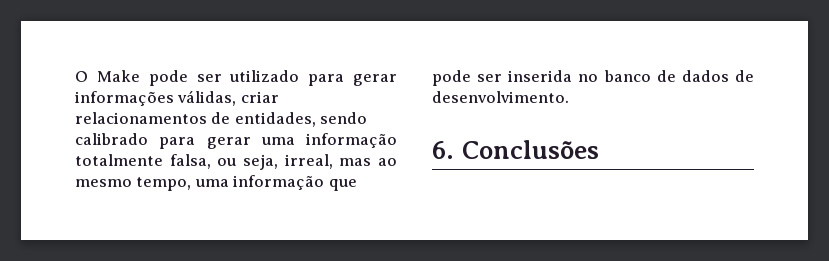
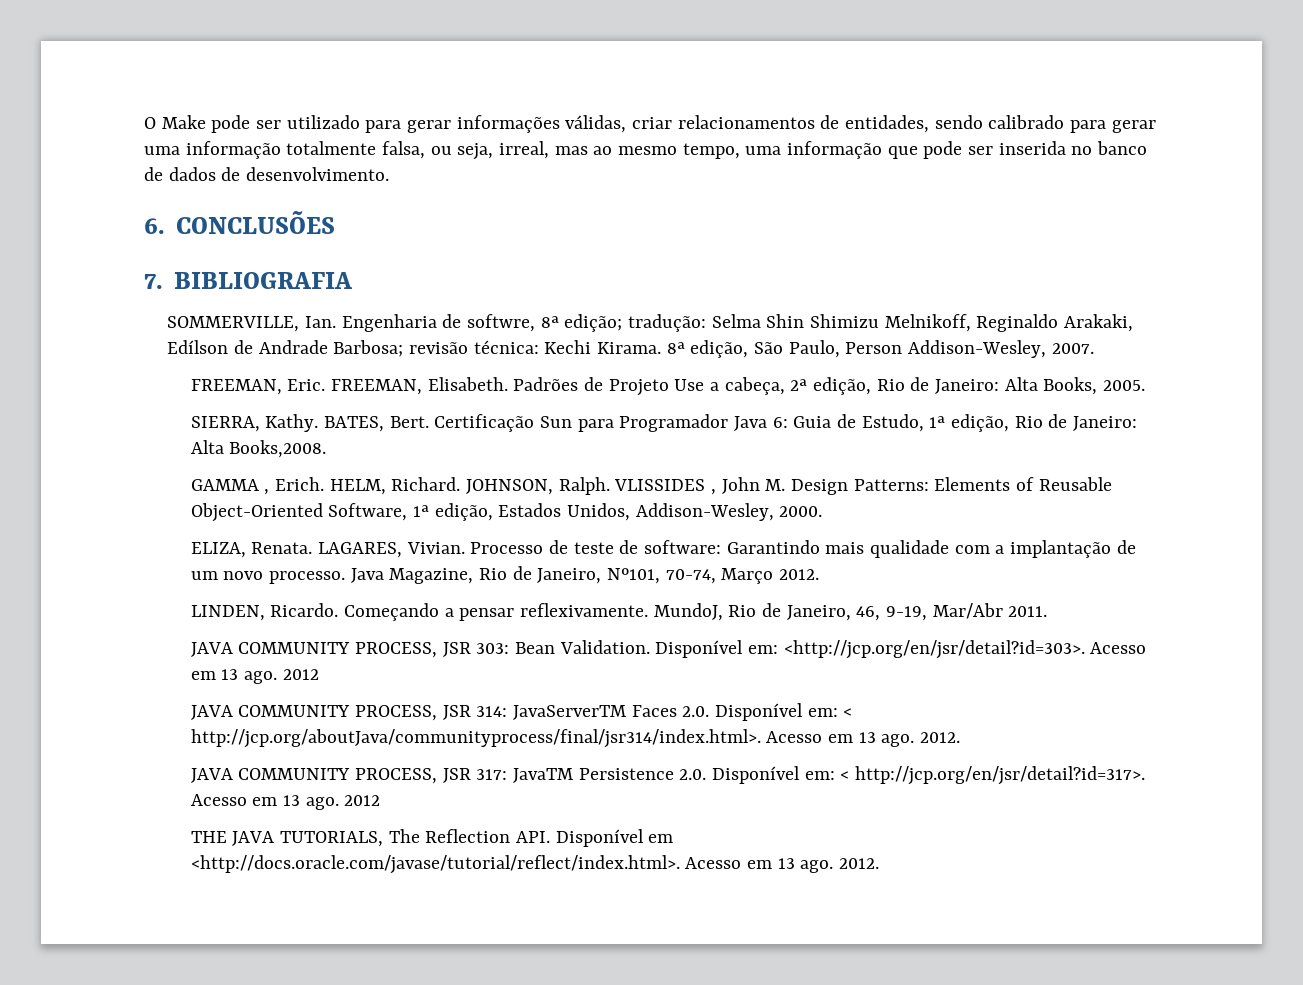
- 6. Conclusões
+ 6. CONCLUSÕES
+ 7. BIBLIOGRAFIA
+ SOMMERVILLE, Ian. Engenharia de softwre, 8ª edição; tradução: Selma Shin Shimizu Melnikoff, Reginaldo Arakaki, Edílson de Andrade Barbosa; revisão técnica: Kechi Kirama. 8ª edição, São Paulo, Person Addison-Wesley, 2007.
+ FREEMAN, Eric. FREEMAN, Elisabeth. Padrões de Projeto Use a cabeça, 2ª edição, Rio de Janeiro: Alta Books, 2005.
+ SIERRA, Kathy. BATES, Bert. Certificação Sun para Programador Java 6: Guia de Estudo, 1ª edição, Rio de Janeiro: Alta Books,2008.
+ GAMMA , Erich. HELM, Richard. JOHNSON, Ralph. VLISSIDES , John M. Design Patterns: Elements of Reusable Object-Oriented Software, 1ª edição, Estados Unidos, Addison-Wesley, 2000.
+ ELIZA, Renata. LAGARES, Vivian. Processo de teste de software: Garantindo mais qualidade com a implantação de um novo processo. Java Magazine, Rio de Janeiro, Nº101, 70-74, Março 2012.
+ LINDEN, Ricardo. Começando a pensar reflexivamente. MundoJ, Rio de Janeiro, 46, 9-19, Mar/Abr 2011.
+ JAVA COMMUNITY PROCESS, JSR 303: Bean Validation. Disponível em: <http://jcp.org/en/jsr/detail?id=303>. Acesso em 13 ago. 2012
+ JAVA COMMUNITY PROCESS, JSR 314: JavaServerTM Faces 2.0. Disponível em: < http://jcp.org/aboutJava/communityprocess/final/jsr314/index.html>. Acesso em 13 ago. 2012.
+ JAVA COMMUNITY PROCESS, JSR 317: JavaTM Persistence 2.0. Disponível em: < http://jcp.org/en/jsr/detail?id=317>. Acesso em 13 ago. 2012
+ THE JAVA TUTORIALS, The Reflection API. Disponível em <http://docs.oracle.com/javase/tutorial/reflect/index.html>. Acesso em 13 ago. 2012.

